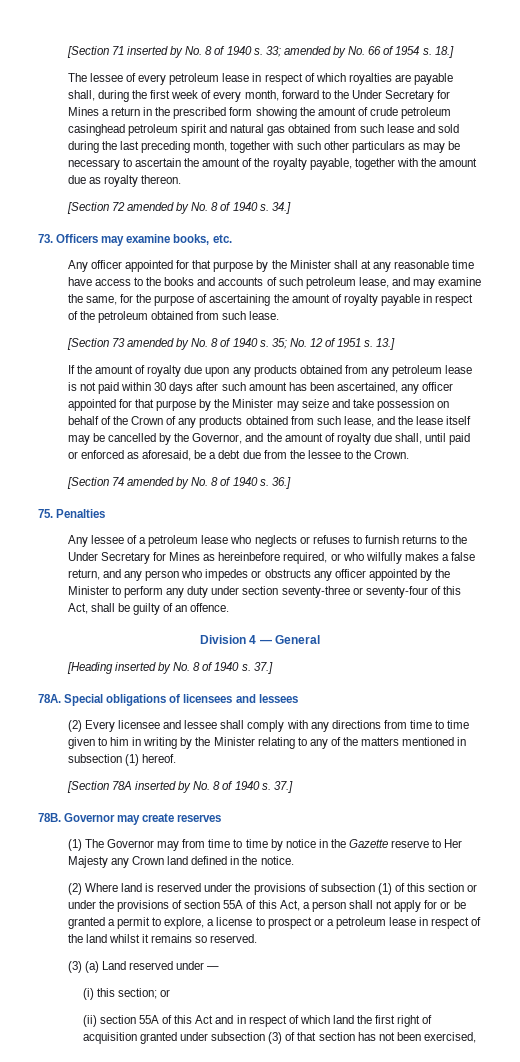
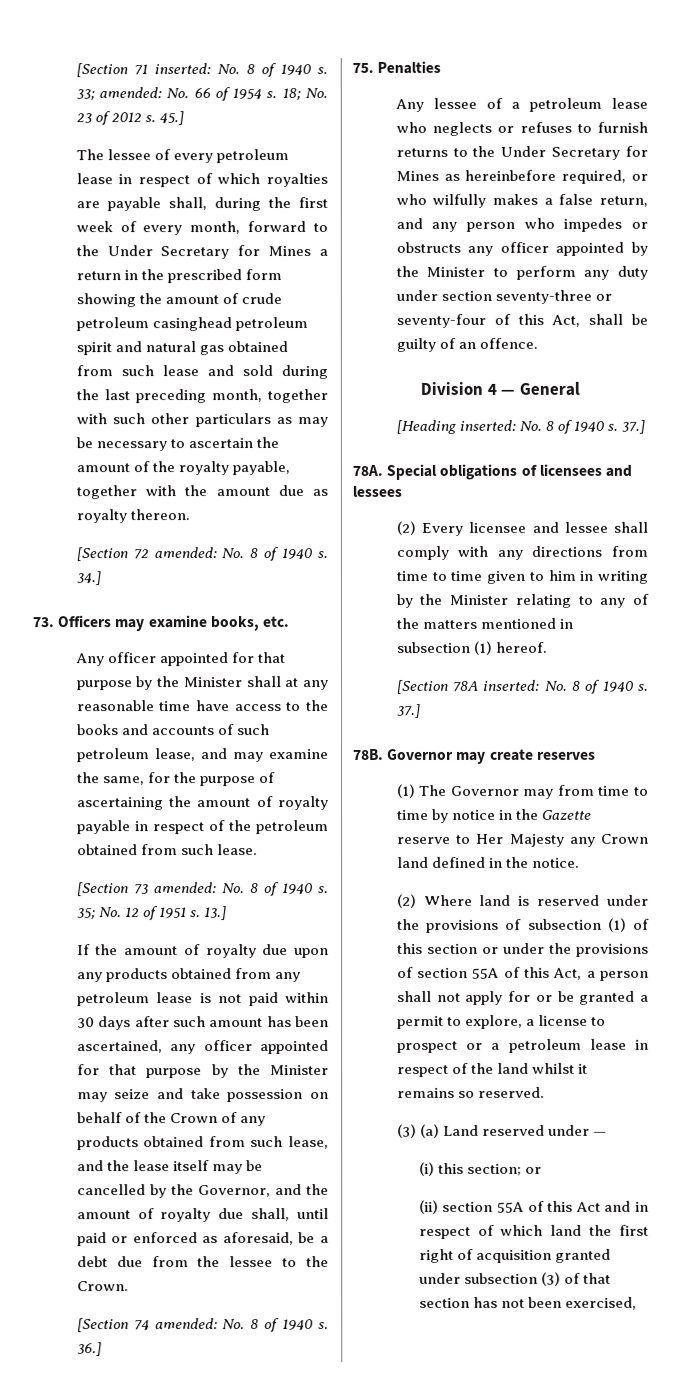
- [Section 71 inserted by No. 8 of 1940 s.
+ [Section 71 inserted: No. 8 of 1940 s.
- 33; amended by No. 66 of 1954 s.
+ 33; amended: No. 66 of 1954 s.
- 18.]
+ 18; No. 23 of 2012 s. 45.]
- [Section 72 amended by No. 8 of 1940 s.
+ [Section 72 amended: No. 8 of 1940 s.
- [Section 73 amended by No. 8 of 1940 s.
+ [Section 73 amended: No. 8 of 1940 s.
- [Section 74 amended by No. 8 of 1940 s.
+ [Section 74 amended: No. 8 of 1940 s.
- [Heading inserted by No. 8 of 1940 s.
+ [Heading inserted: No. 8 of 1940 s.
- [Section 78A inserted by No. 8 of 1940 s.
+ [Section 78A inserted: No. 8 of 1940 s.

